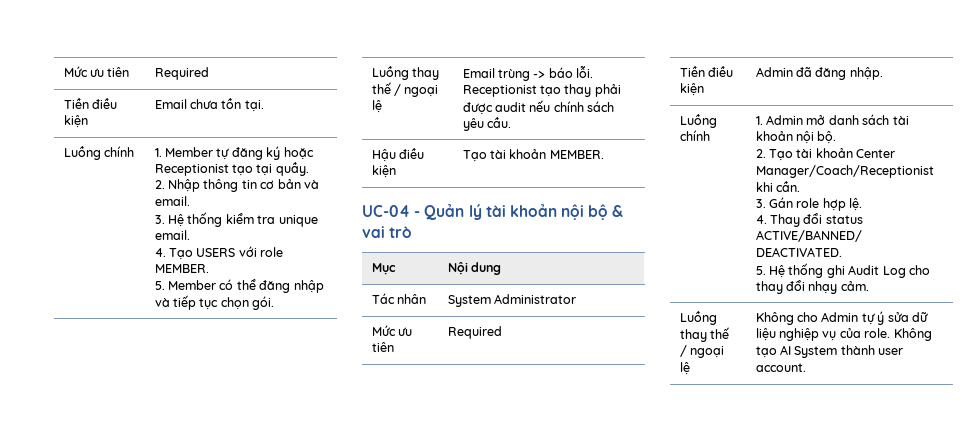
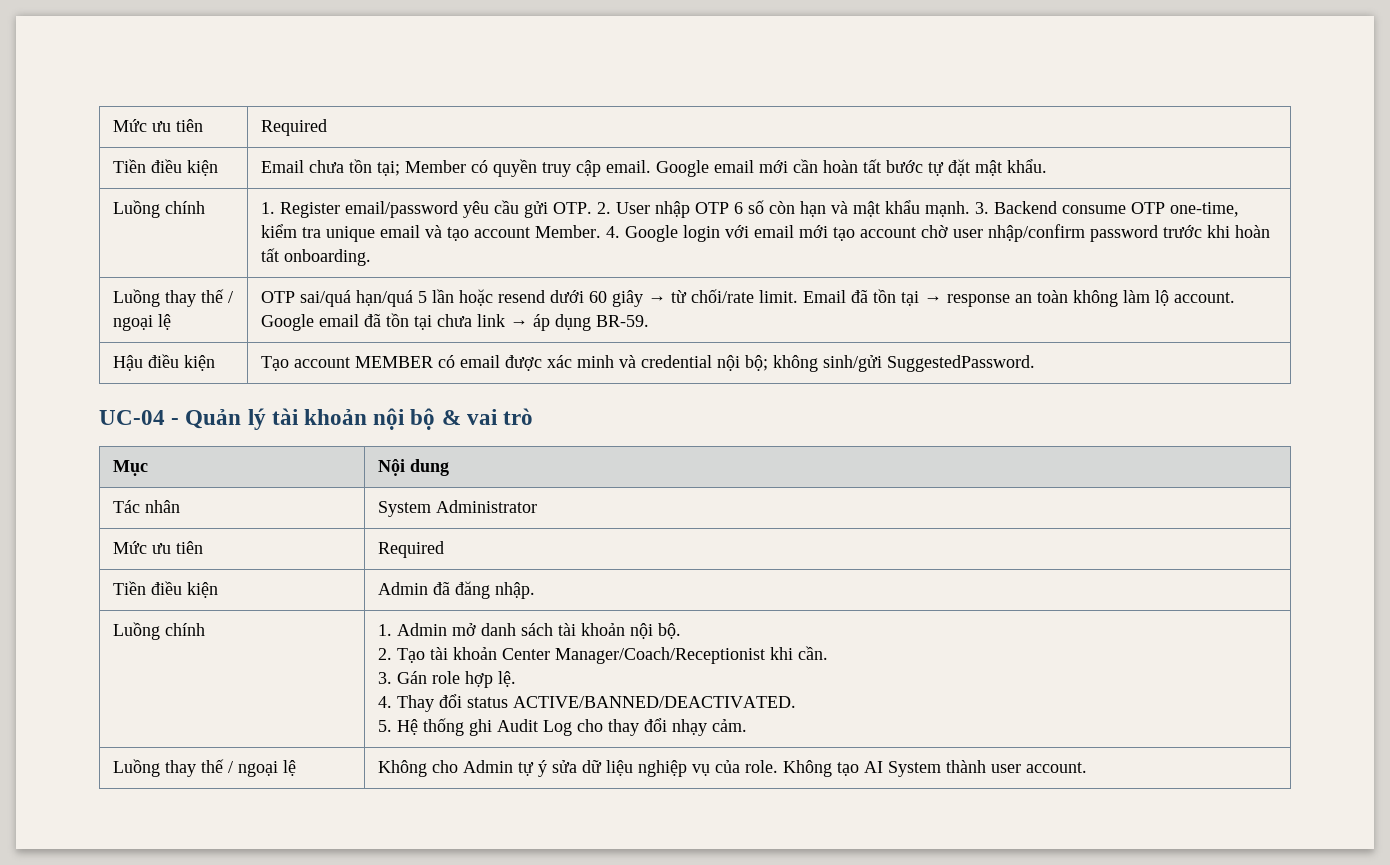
- Tiền điều kiện | Email chưa tồn tại.
- Luồng chính | 1. Member tự đăng ký hoặc Receptionist tạo tại quầy.
- 2. Nhập thông tin cơ bản và email.
- 3. Hệ thống kiểm tra unique email.
- 4. Tạo USERS với role MEMBER.
- 5. Member có thể đăng nhập và tiếp tục chọn gói.
- Luồng thay thế / ngoại lệ | Email trùng -> báo lỗi. Receptionist tạo thay phải được audit nếu chính sách yêu cầu.
- Hậu điều kiện | Tạo tài khoản MEMBER.
+ Tiền điều kiện | Email chưa tồn tại; Member có quyền truy cập email. Google email mới cần hoàn tất bước tự đặt mật khẩu.
+ Luồng chính | 1. Register email/password yêu cầu gửi OTP. 2. User nhập OTP 6 số còn hạn và mật khẩu mạnh. 3. Backend consume OTP one-time, kiểm tra unique email và tạo account Member. 4. Google login với email mới tạo account chờ user nhập/confirm password trước khi hoàn tất onboarding.
+ Luồng thay thế / ngoại lệ | OTP sai/quá hạn/quá 5 lần hoặc resend dưới 60 giây → từ chối/rate limit. Email đã tồn tại → response an toàn không làm lộ account. Google email đã tồn tại chưa link → áp dụng BR-59.
+ Hậu điều kiện | Tạo account MEMBER có email được xác minh và credential nội bộ; không sinh/gửi SuggestedPassword.

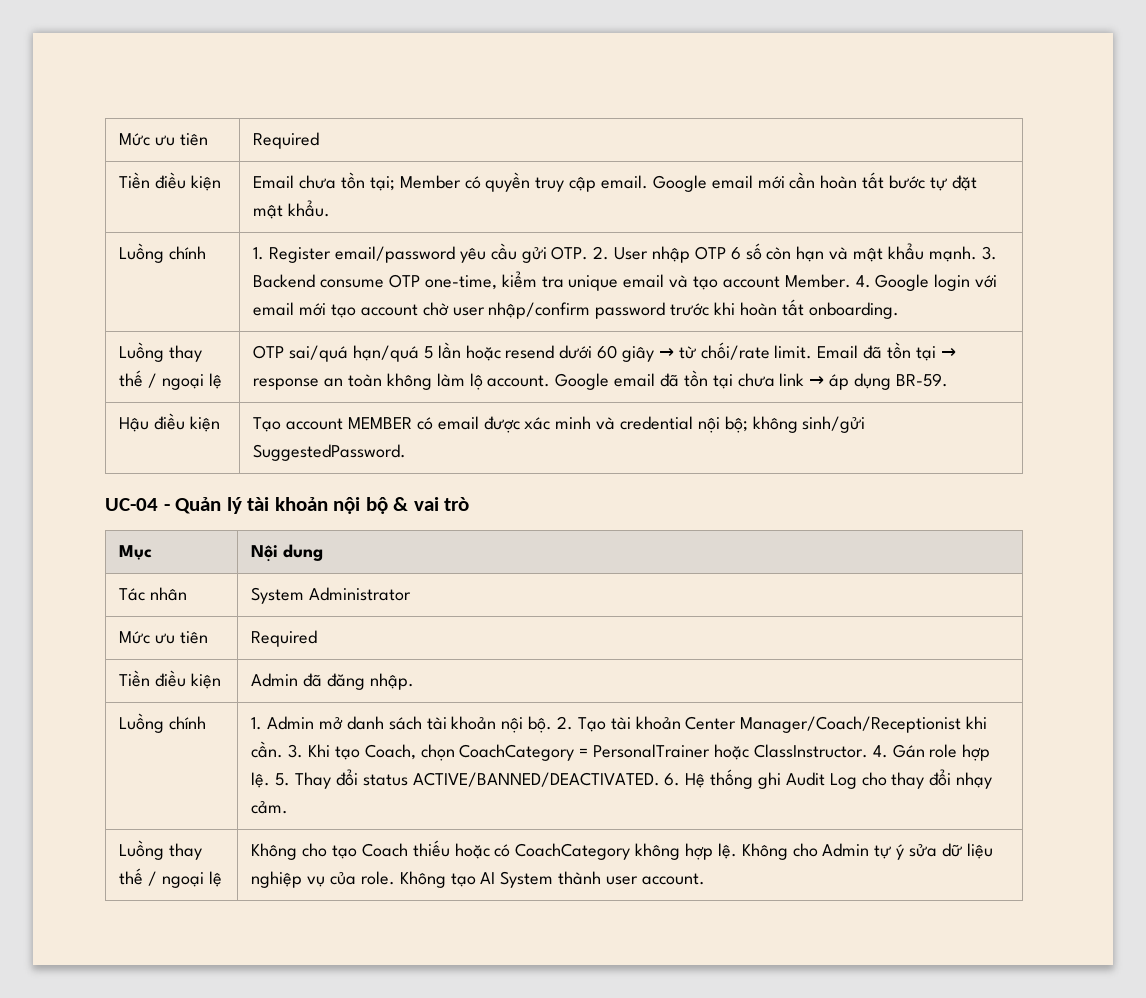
- 1. Admin mở danh sách tài khoản nội bộ.
- 2. Tạo tài khoản Center Manager/Coach/Receptionist khi cần.
- 3. Gán role hợp lệ.
- 4. Thay đổi status ACTIVE/BANNED/DEACTIVATED.
- 5. Hệ thống ghi Audit Log cho thay đổi nhạy cảm.
+ 1. Admin mở danh sách tài khoản nội bộ. 2. Tạo tài khoản Center Manager/Coach/Receptionist khi cần. 3. Khi tạo Coach, chọn CoachCategory = PersonalTrainer hoặc ClassInstructor. 4. Gán role hợp lệ. 5. Thay đổi status ACTIVE/BANNED/DEACTIVATED. 6. Hệ thống ghi Audit Log cho thay đổi nhạy cảm.
- Luồng thay thế / ngoại lệ | Không cho Admin tự ý sửa dữ liệu nghiệp vụ của role. Không tạo AI System thành user account.
+ Luồng thay thế / ngoại lệ | Không cho tạo Coach thiếu hoặc có CoachCategory không hợp lệ. Không cho Admin tự ý sửa dữ liệu nghiệp vụ của role. Không tạo AI System thành user account.

